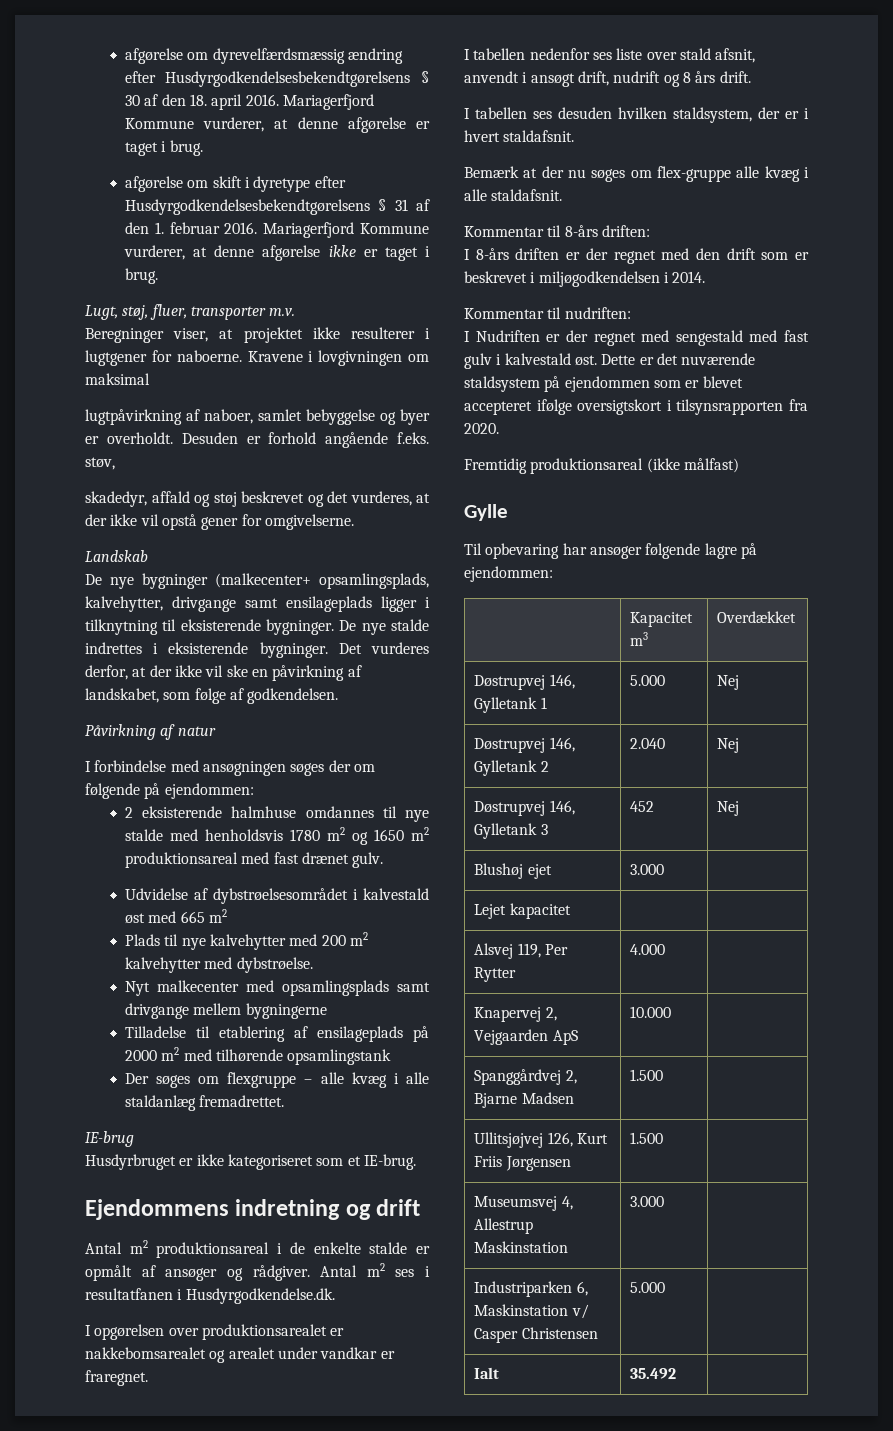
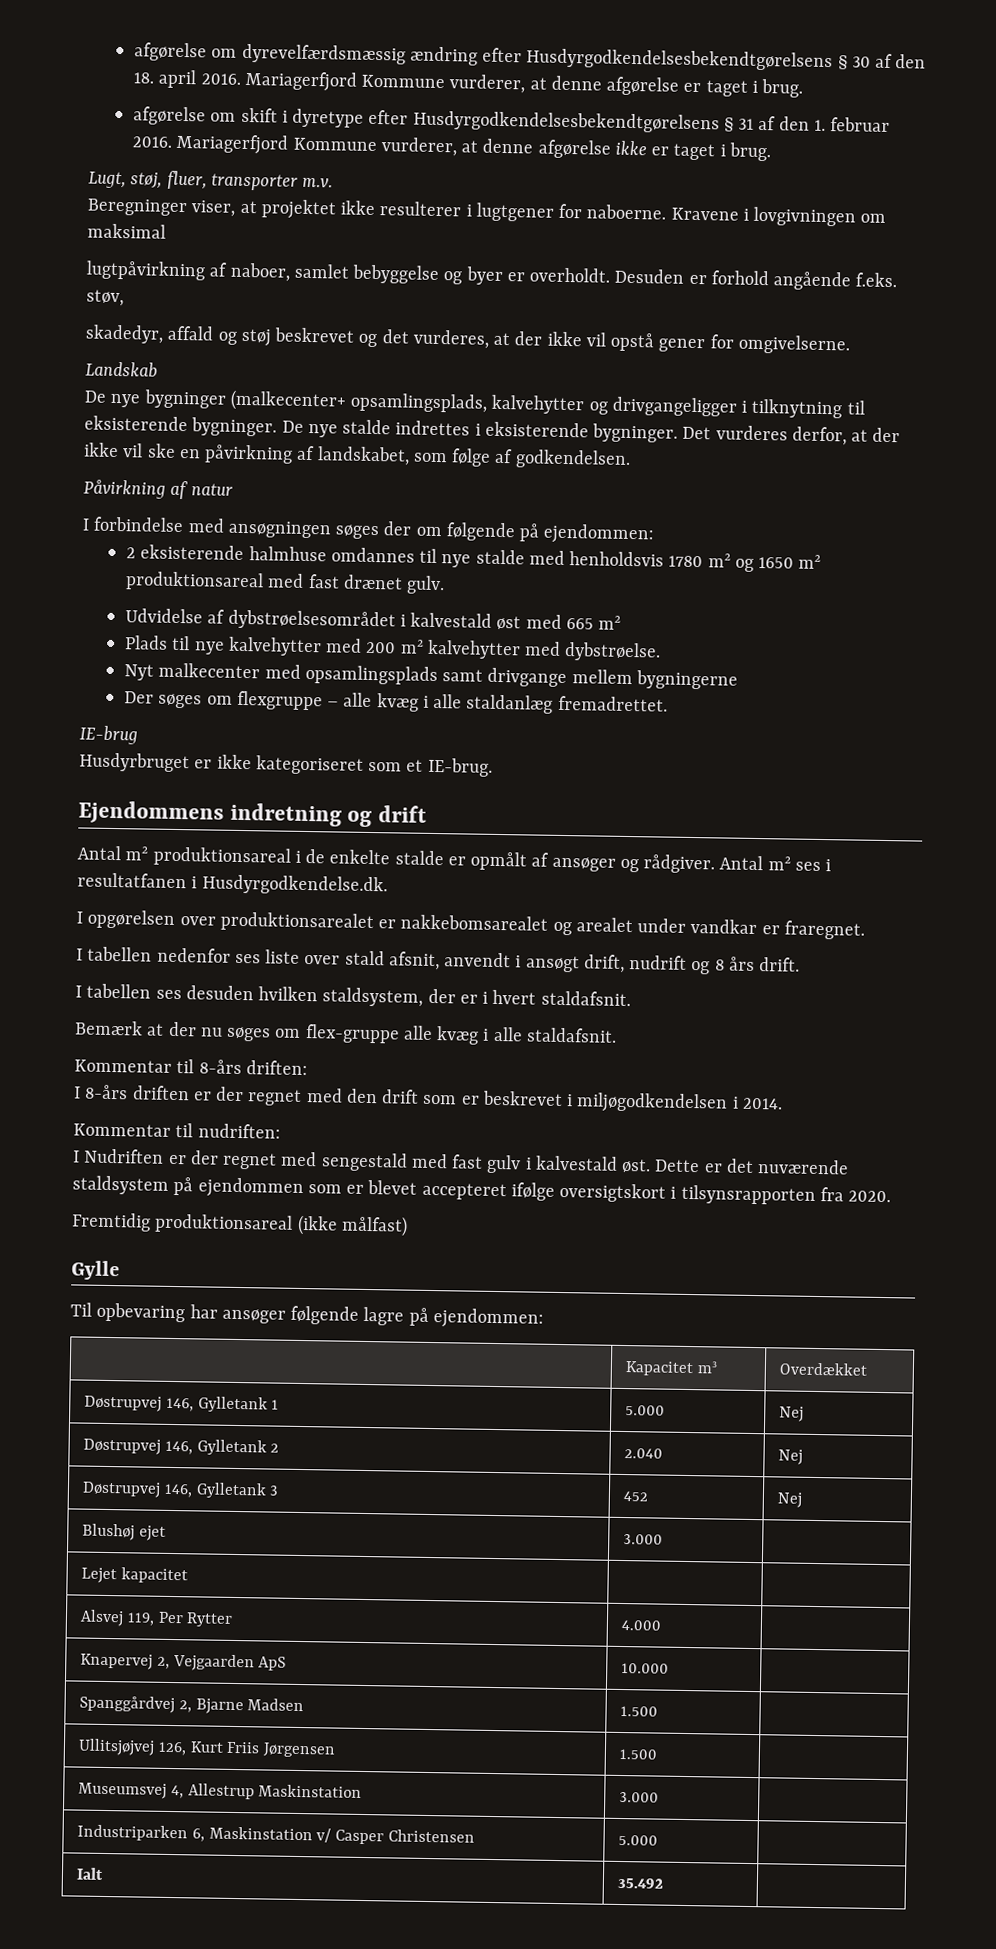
- De nye bygninger (malkecenter+ opsamlingsplads, kalvehytter, drivgange samt ensilageplads ligger i tilknytning til eksisterende bygninger.
+ De nye bygninger (malkecenter+ opsamlingsplads, kalvehytter og drivgangeligger i tilknytning til eksisterende bygninger.
- Tilladelse til etablering af ensilageplads på 2000 m2 med tilhørende opsamlingstank

